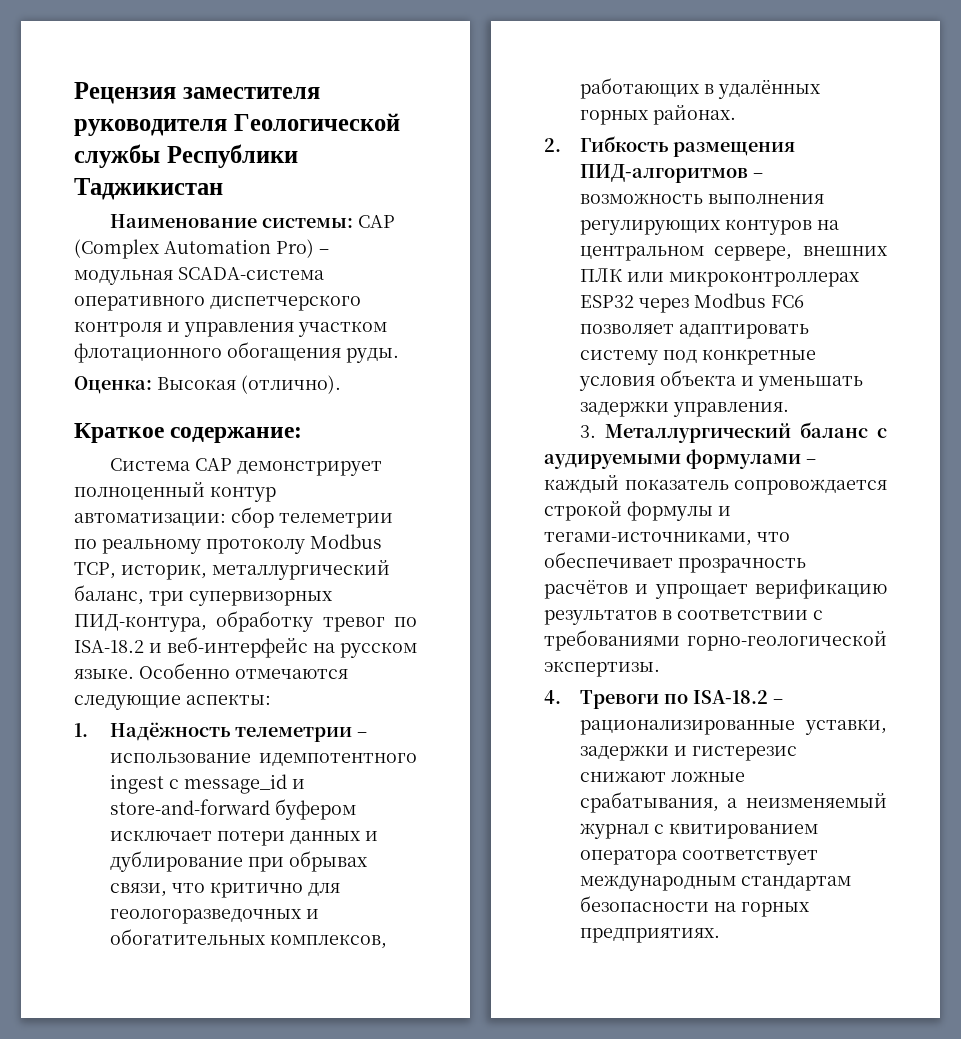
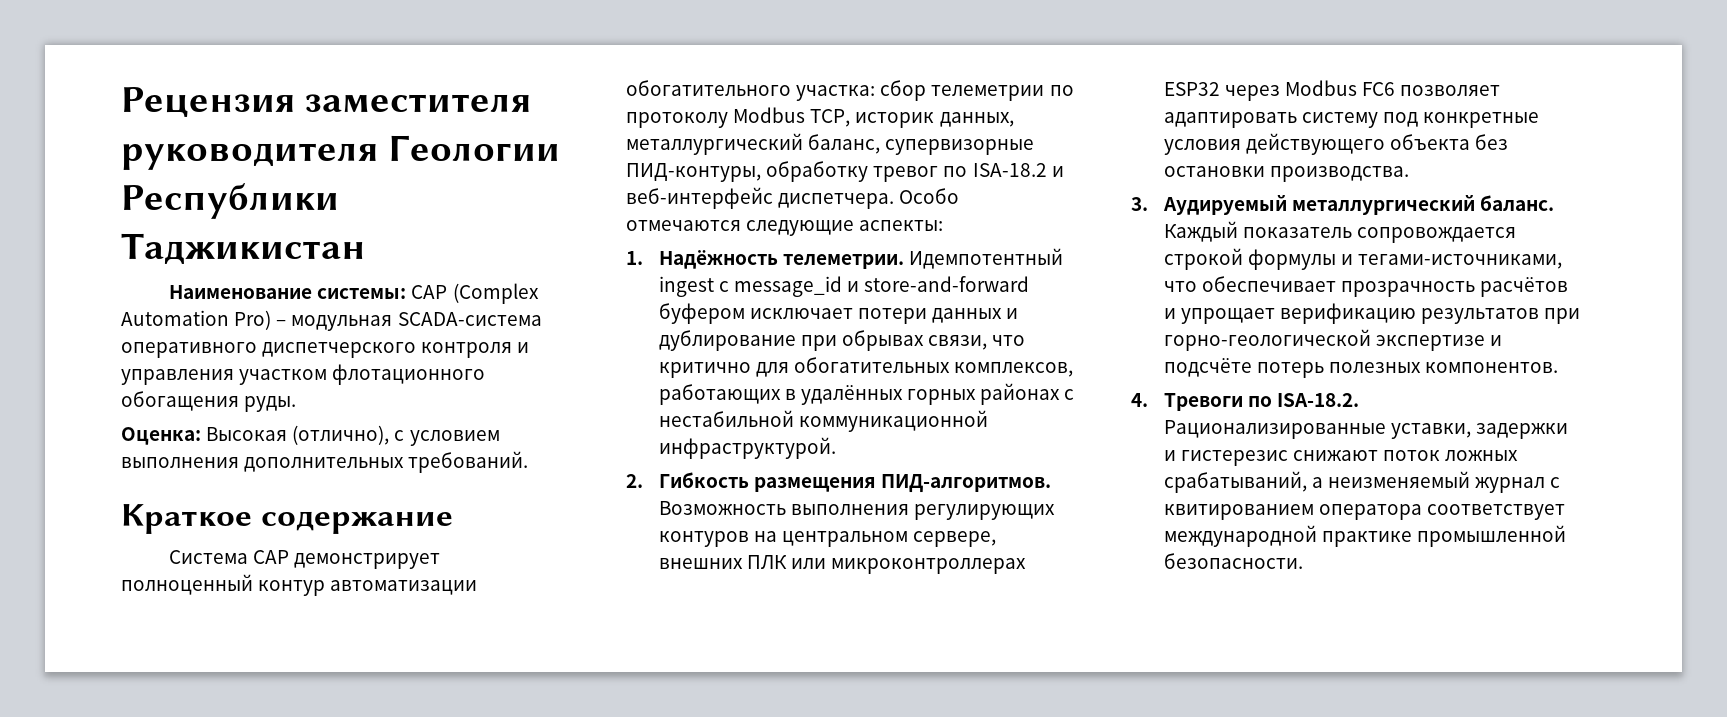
- Рецензия заместителя руководителя Геологической службы Республики Таджикистан
+ Рецензия заместителя руководителя Геологии Республики Таджикистан
- Оценка: Высокая (отлично).
+ Оценка: Высокая (отлично), с условием выполнения дополнительных требований.
- Краткое содержание:
+ Краткое содержание
- Система CAP демонстрирует полноценный контур автоматизации: сбор телеметрии по реальному протоколу Modbus TCP, историк, металлургический баланс, три супервизорных ПИД-контура, обработку тревог по ISA-18.2 и веб-интерфейс на русском языке. Особенно отмечаются следующие аспекты:
+ Система CAP демонстрирует полноценный контур автоматизации обогатительного участка: сбор телеметрии по протоколу Modbus TCP, историк данных, металлургический баланс, супервизорные ПИД-контуры, обработку тревог по ISA-18.2 и веб-интерфейс диспетчера. Особо отмечаются следующие аспекты:
- 1. Надёжность телеметрии – использование идемпотентного ingest с message_id и store-and-forward буфером исключает потери данных и дублирование при обрывах связи, что критично для геологоразведочных и обогатительных комплексов, работающих в удалённых горных районах.
+ 1. Надёжность телеметрии. Идемпотентный ingest с message_id и store-and-forward буфером исключает потери данных и дублирование при обрывах связи, что критично для обогатительных комплексов, работающих в удалённых горных районах с нестабильной коммуникационной инфраструктурой.
- 2. Гибкость размещения ПИД-алгоритмов – возможность выполнения регулирующих контуров на центральном сервере, внешних ПЛК или микроконтроллерах ESP32 через Modbus FC6 позволяет адаптировать систему под конкретные условия объекта и уменьшать задержки управления.
- 3. Металлургический баланс с аудируемыми формулами – каждый показатель сопровождается строкой формулы и тегами-источниками, что обеспечивает прозрачность расчётов и упрощает верификацию результатов в соответствии с требованиями горно-геологической экспертизы.
+ 2. Гибкость размещения ПИД-алгоритмов. Возможность выполнения регулирующих контуров на центральном сервере, внешних ПЛК или микроконтроллерах ESP32 через Modbus FC6 позволяет адаптировать систему под конкретные условия действующего объекта без остановки производства.
+ 3. Аудируемый металлургический баланс. Каждый показатель сопровождается строкой формулы и тегами-источниками, что обеспечивает прозрачность расчётов и упрощает верификацию результатов при горно-геологической экспертизе и подсчёте потерь полезных компонентов.
- 4. Тревоги по ISA-18.2 – рационализированные уставки, задержки и гистерезис снижают ложные срабатывания, а неизменяемый журнал с квитированием оператора соответствует международным стандартам безопасности на горных предприятиях.
+ 4. Тревоги по ISA-18.2. Рационализированные уставки, задержки и гистерезис снижают поток ложных срабатываний, а неизменяемый журнал с квитированием оператора соответствует международной практике промышленной безопасности.

